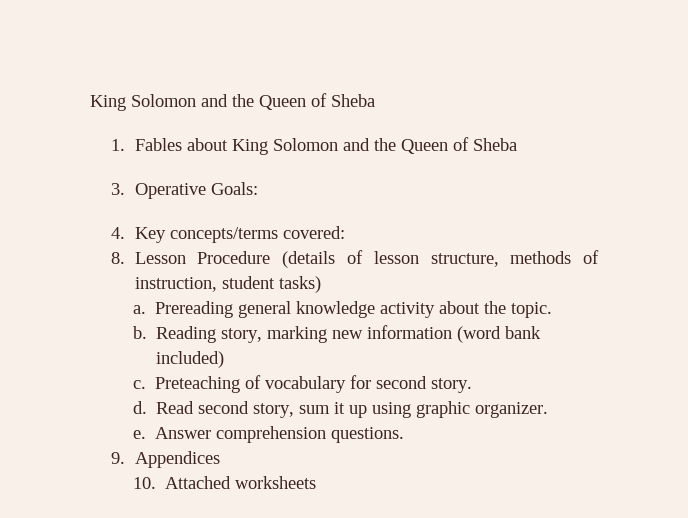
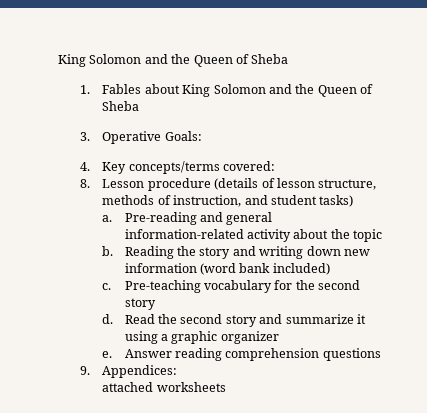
- 8. Lesson Procedure (details of lesson structure, methods of instruction, student tasks)
+ 8. Lesson procedure (details of lesson structure, methods of instruction, and student tasks)
- Prereading general knowledge activity about the topic.
+ Pre-reading and general information-related activity about the topic
- Reading story, marking new information (word bank included)
+ Reading the story and writing down new information (word bank included)
- Preteaching of vocabulary for second story.
- d. Read second story, sum it up using graphic organizer.
- e. Answer comprehension questions.
- 9. Appendices
- 10. Attached worksheets
+ Pre-teaching vocabulary for the second story
+ d. Read the second story and summarize it using a graphic organizer
+ e. Answer reading comprehension questions
+ 9. Appendices:
+ attached worksheets

